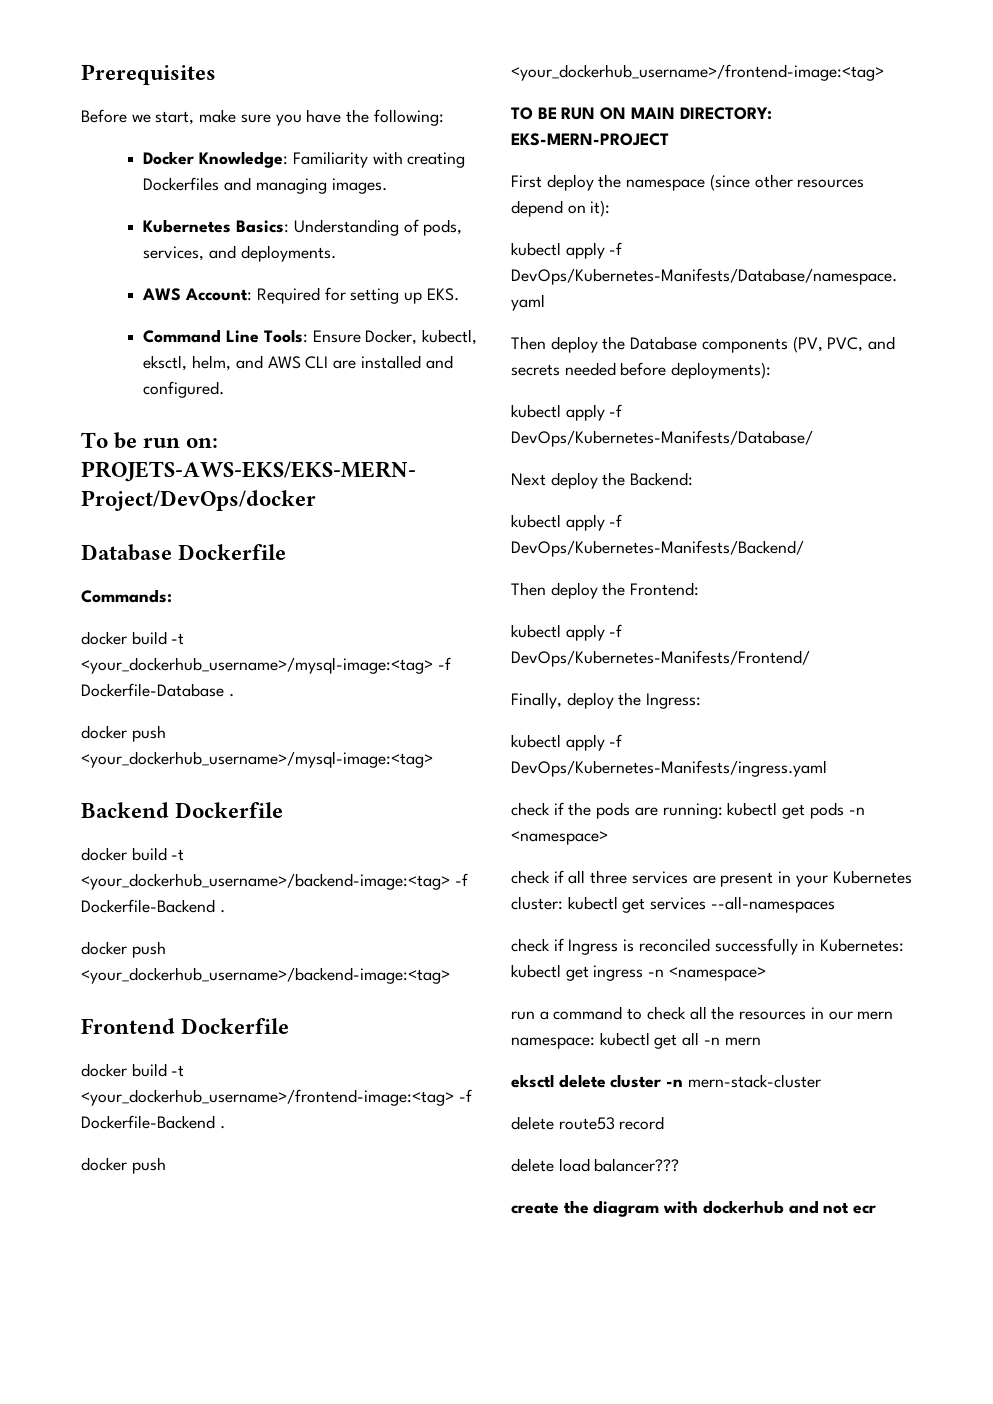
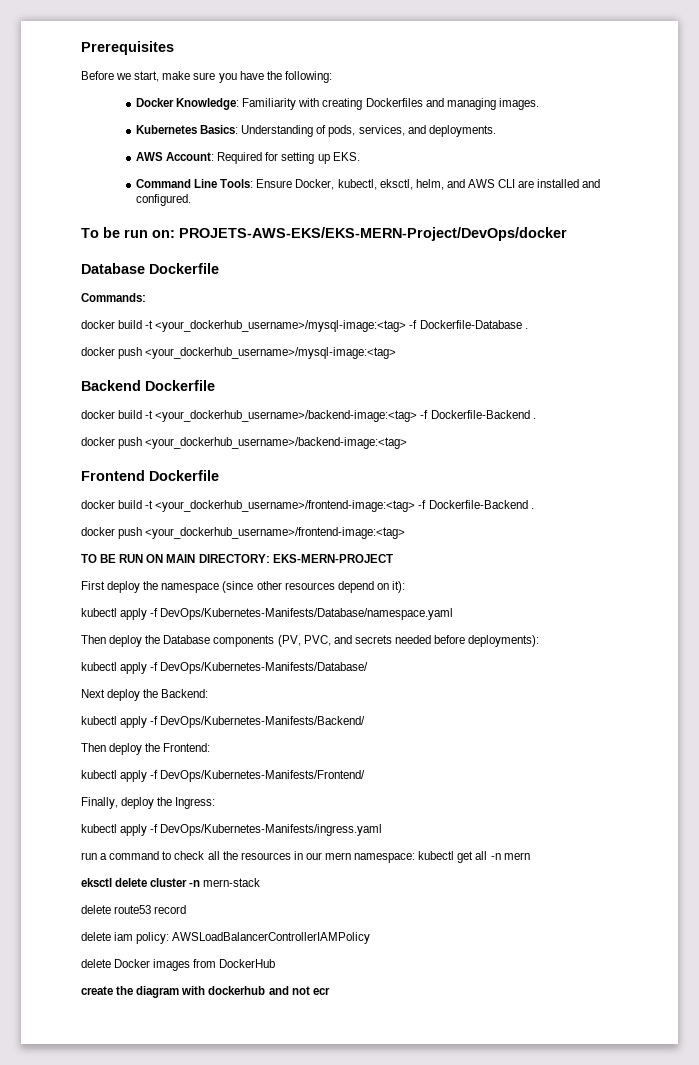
- check if the pods are running: kubectl get pods -n <namespace>
- check if all three services are present in your Kubernetes cluster: kubectl get services --all-namespaces
- check if Ingress is reconciled successfully in Kubernetes: kubectl get ingress -n <namespace>
- eksctl delete cluster -n mern-stack-cluster
+ eksctl delete cluster -n mern-stack
- delete load balancer???
+ delete iam policy: AWSLoadBalancerControllerIAMPolicy
+ delete Docker images from DockerHub

